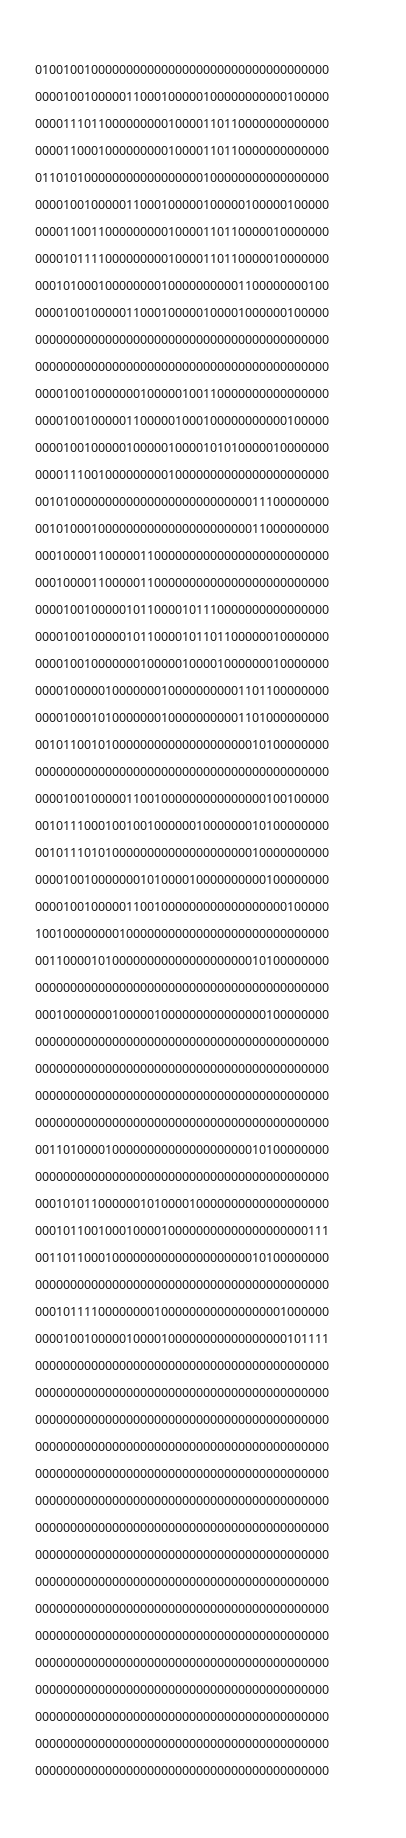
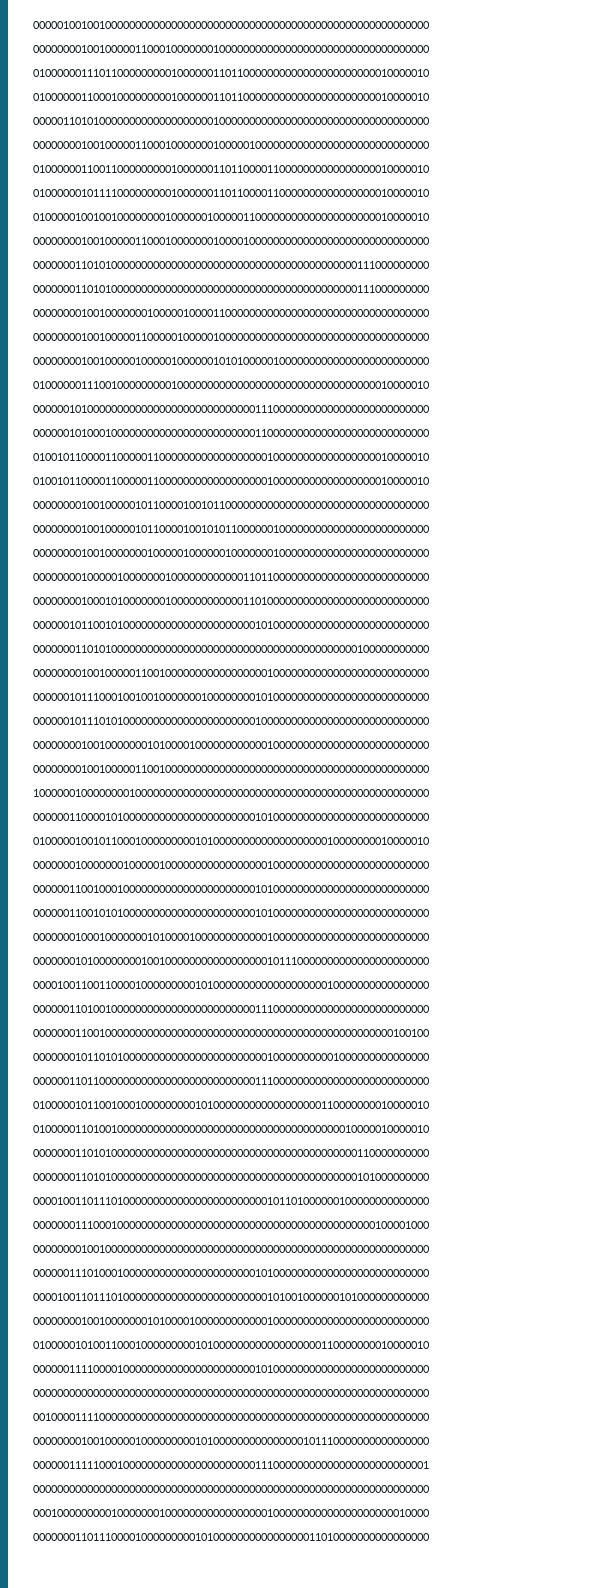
- 010010010000000000000000000000000000000000
- 000010010000011000100000100000000000100000
- 000011101100000000010000110110000000000000
- 000011000100000000010000110110000000000000
- 011010100000000000000000100000000000000000
- 000010010000011000100000100000100000100000
- 000011001100000000010000110110000010000000
- 000010111100000000010000110110000010000000
- 000101000100000000100000000001100000000100
- 000010010000011000100000100001000000100000
- 000000000000000000000000000000000000000000
- 000000000000000000000000000000000000000000
- 000010010000000100000100110000000000000000
- 000010010000011000001000100000000000100000
- 000010010000010000010000101010000010000000
- 000011100100000000010000000000000000000000
- 001010000000000000000000000000011100000000
- 001010001000000000000000000000011000000000
- 000100001100000110000000000000000000000000
- 000100001100000110000000000000000000000000
- 000010010000010110000101110000000000000000
- 000010010000010110000101101100000010000000
- 000010010000000100000100001000000010000000
- 000010000010000000100000000001101100000000
- 000010001010000000100000000001101000000000
- 001011001010000000000000000000010100000000
- 000000000000000000000000000000000000000000
- 000010010000011001000000000000000100100000
- 001011100010010010000001000000010100000000
- 001011101010000000000000000000010000000000
- 000010010000000101000010000000000100000000
- 000010010000011001000000000000000000100000
- 100100000000100000000000000000000000000000
- 001100001010000000000000000000010100000000
- 000000000000000000000000000000000000000000
- 000100000001000001000000000000000100000000
- 000000000000000000000000000000000000000000
- 000000000000000000000000000000000000000000
- 000000000000000000000000000000000000000000
- 000000000000000000000000000000000000000000
- 001101000010000000000000000000010100000000
- 000000000000000000000000000000000000000000
- 000101011000000101000010000000000000000000
- 000101100100010000100000000000000000000111
- 001101100010000000000000000000010100000000
- 000000000000000000000000000000000000000000
- 000101111000000001000000000000000001000000
- 000010010000010000100000000000000000101111
- 000000000000000000000000000000000000000000
- 000000000000000000000000000000000000000000
- 000000000000000000000000000000000000000000
- 000000000000000000000000000000000000000000
- 000000000000000000000000000000000000000000
- 000000000000000000000000000000000000000000
- 000000000000000000000000000000000000000000
- 000000000000000000000000000000000000000000
- 000000000000000000000000000000000000000000
- 000000000000000000000000000000000000000000
- 000000000000000000000000000000000000000000
- 000000000000000000000000000000000000000000
- 000000000000000000000000000000000000000000
- 000000000000000000000000000000000000000000
- 000000000000000000000000000000000000000000
- 000000000000000000000000000000000000000000
+ 000001001001000000000000000000000000000000000000000000000000000000
+ 000000001001000001100010000000100000000000000000000000000000000000
+ 010000001110110000000001000000110110000000000000000000000010000010
+ 010000001100010000000001000000110110000000000000000000000010000010
+ 000001101010000000000000000000100000000000000000000000000000000000
+ 000000001001000001100010000000100000100000000000000000000000000000
+ 010000001100110000000001000000110110000110000000000000000010000010
+ 010000001011110000000001000000110110000110000000000000000010000010
+ 010000010010010000000010000001000001100000000000000000000010000010
+ 000000001001000001100010000000100001000000000000000000000000000000
+ 000000011010100000000000000000000000000000000000000000111000000000
+ 000000011010100000000000000000000000000000000000000000111000000000
+ 000000001001000000010000010000110000000000000000000000000000000000
+ 000000001001000001100000100000100000000000000000000000000000000000
+ 000000001001000001000001000000101010000010000000000000000000000000
+ 010000001110010000000001000000000000000000000000000000000010000010
+ 000000101000000000000000000000000000011100000000000000000000000000
+ 000000101000100000000000000000000000011000000000000000000000000000
+ 010010110000110000011000000000000000000100000000000000000010000010
+ 010010110000110000011000000000000000000100000000000000000010000010
+ 000000001001000001011000010010110000000000000000000000000000000000
+ 000000001001000001011000010010101100000010000000000000000000000000
+ 000000001001000000010000010000001000000010000000000000000000000000
+ 000000001000001000000010000000000001101100000000000000000000000000
+ 000000001000101000000010000000000001101000000000000000000000000000
+ 000000101100101000000000000000000000010100000000000000000000000000
+ 000000011010100000000000000000000000000000000000000000100000000000
+ 000000001001000001100100000000000000000100000000000000000000000000
+ 000000101110001001001000000010000000010100000000000000000000000000
+ 000000101110101000000000000000000000010000000000000000000000000000
+ 000000001001000000010100001000000000000100000000000000000000000000
+ 000000001001000001100100000000000000000000000000000000000000000000
+ 100000010000000010000000000000000000000000000000000000000000000000
+ 000000110000101000000000000000000000010100000000000000000000000000
+ 010000010010110001000000000101000000000000000000010000000010000010
+ 000000010000000100000100000000000000000100000000000000000000000000
+ 000000110010001000000000000000000000010100000000000000000000000000
+ 000000110010101000000000000000000000010100000000000000000000000000
+ 000000010001000000010100001000000000000100000000000000000000000000
+ 000000010100000000100100000000000000000101110000000000000000000000
+ 000010011001100001000000000101000000000000000000010000000000000000
+ 000000110100100000000000000000000000011100000000000000000000000000
+ 000000011001000000000000000000000000000000000000000000000000100100
+ 000000010110101000000000000000000000000100000000001000000000000000
+ 000000110110000000000000000000000000011100000000000000000000000000
+ 010000010110010001000000000101000000000000000000110000000010000010
+ 010000011010010000000000000000000000000000000000000010000010000010
+ 000000011010100000000000000000000000000000000000000000110000000000
+ 000000011010100000000000000000000000000000000000000000101000000000
+ 000010011011101000000000000000000000000101101000000100000000000000
+ 000000011100010000000000000000000000000000000000000000000100001000
+ 000000001001000000000000000000000000000000000000000000000000000000
+ 000000111010001000000000000000000000010100000000000000000000000000
+ 000010011011101000000000000000000000000101001000000101000000000000
+ 000000001001000000010100001000000000000100000000000000000000000000
+ 010000010100110001000000000101000000000000000000110000000010000010
+ 000000111100001000000000000000000000010100000000000000000000000000
+ 000000000000000000000000000000000000000000000000000000000000000000
+ 001000011110000000000000000000000000000000000000000000000000000000
+ 000000001001000001000000000101000000000000000101110000000000000000
+ 000000111110001000000000000000000000011100000000000000000000000001
+ 000000000000000000000000000000000000000000000000000000000000000000
+ 000100000000010000000100000000000000000100000000000000000000010000
+ 000000011011100001000000000101000000000000000011010000000000000000

